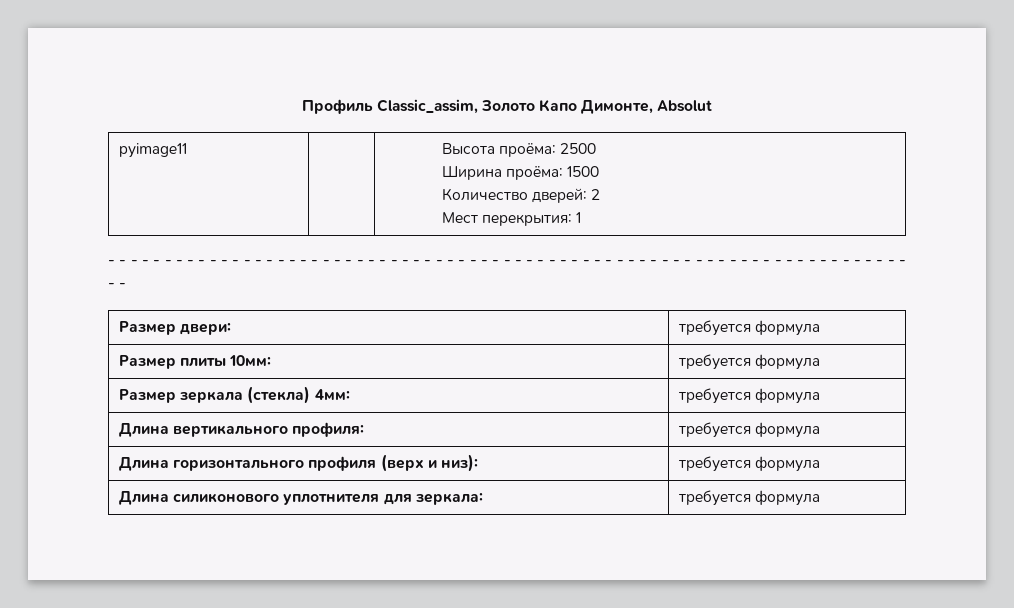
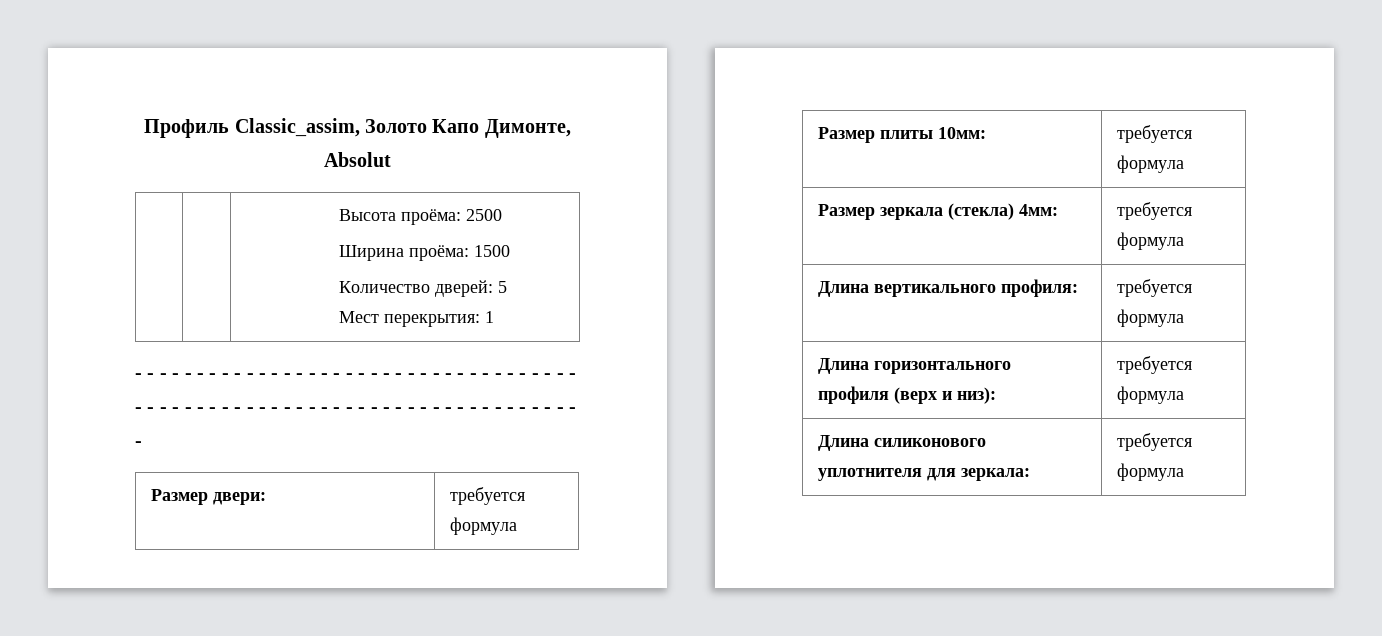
- pyimage11 | | Высота проёма: 2500
+ | | Высота проёма: 2500
  Ширина проёма: 1500
- Количество дверей: 2
+ Количество дверей: 5

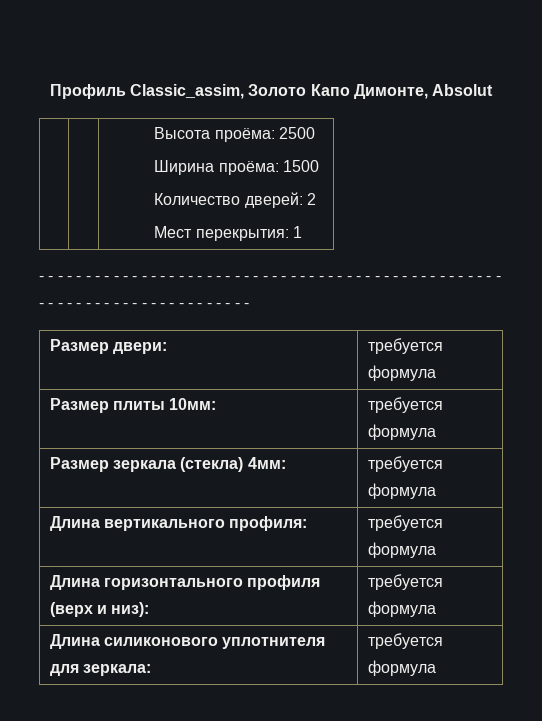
  | | Высота проёма: 2500
  Ширина проёма: 1500
- Количество дверей: 5
+ Количество дверей: 2

